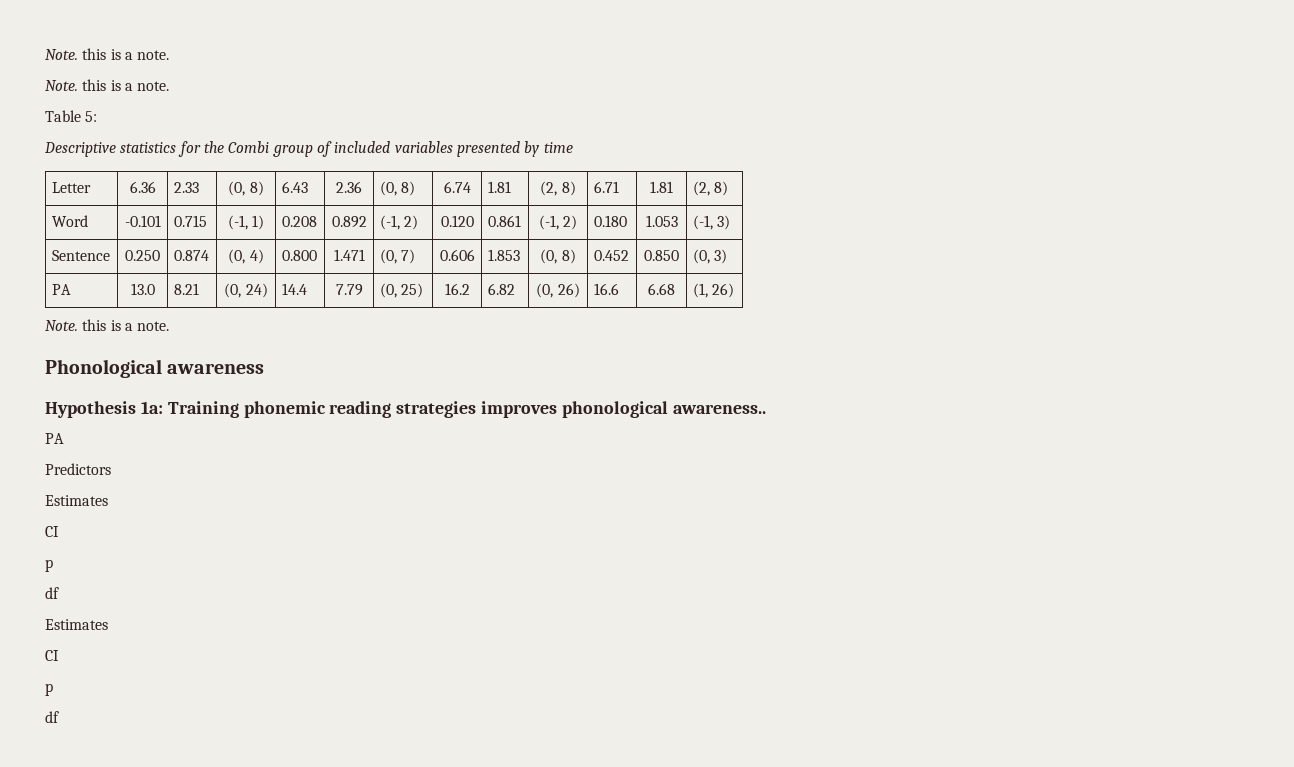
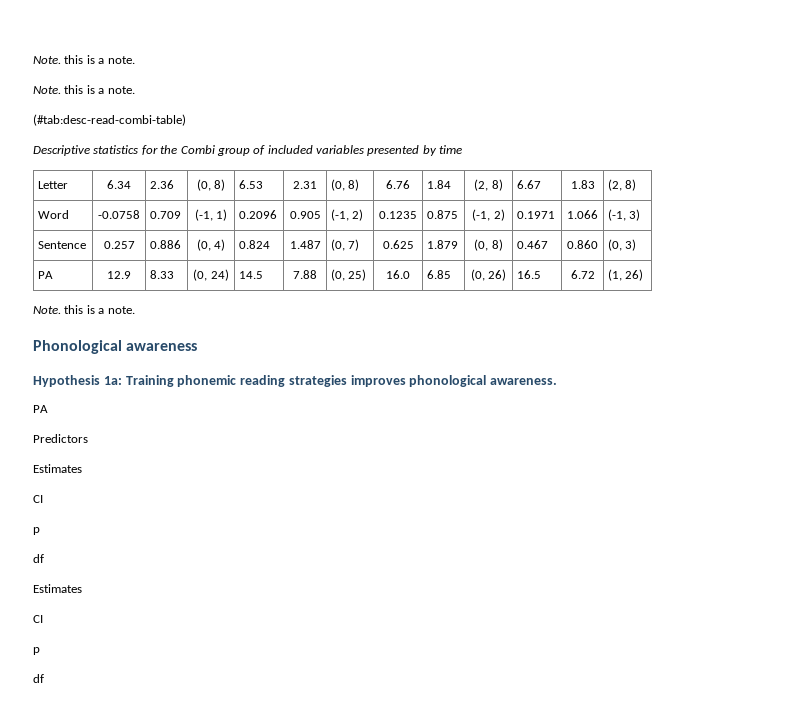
- Table 5:
+ (#tab:desc-read-combi-table)
- Letter | 6.36 | 2.33 | (0, 8) | 6.43 | 2.36 | (0, 8) | 6.74 | 1.81 | (2, 8) | 6.71 | 1.81 | (2, 8)
+ Letter | 6.34 | 2.36 | (0, 8) | 6.53 | 2.31 | (0, 8) | 6.76 | 1.84 | (2, 8) | 6.67 | 1.83 | (2, 8)
- Word | -0.101 | 0.715 | (-1, 1) | 0.208 | 0.892 | (-1, 2) | 0.120 | 0.861 | (-1, 2) | 0.180 | 1.053 | (-1, 3)
+ Word | -0.0758 | 0.709 | (-1, 1) | 0.2096 | 0.905 | (-1, 2) | 0.1235 | 0.875 | (-1, 2) | 0.1971 | 1.066 | (-1, 3)
- Sentence | 0.250 | 0.874 | (0, 4) | 0.800 | 1.471 | (0, 7) | 0.606 | 1.853 | (0, 8) | 0.452 | 0.850 | (0, 3)
+ Sentence | 0.257 | 0.886 | (0, 4) | 0.824 | 1.487 | (0, 7) | 0.625 | 1.879 | (0, 8) | 0.467 | 0.860 | (0, 3)
- PA | 13.0 | 8.21 | (0, 24) | 14.4 | 7.79 | (0, 25) | 16.2 | 6.82 | (0, 26) | 16.6 | 6.68 | (1, 26)
+ PA | 12.9 | 8.33 | (0, 24) | 14.5 | 7.88 | (0, 25) | 16.0 | 6.85 | (0, 26) | 16.5 | 6.72 | (1, 26)
- Hypothesis 1a: Training phonemic reading strategies improves phonological awareness..
+ Hypothesis 1a: Training phonemic reading strategies improves phonological awareness.

